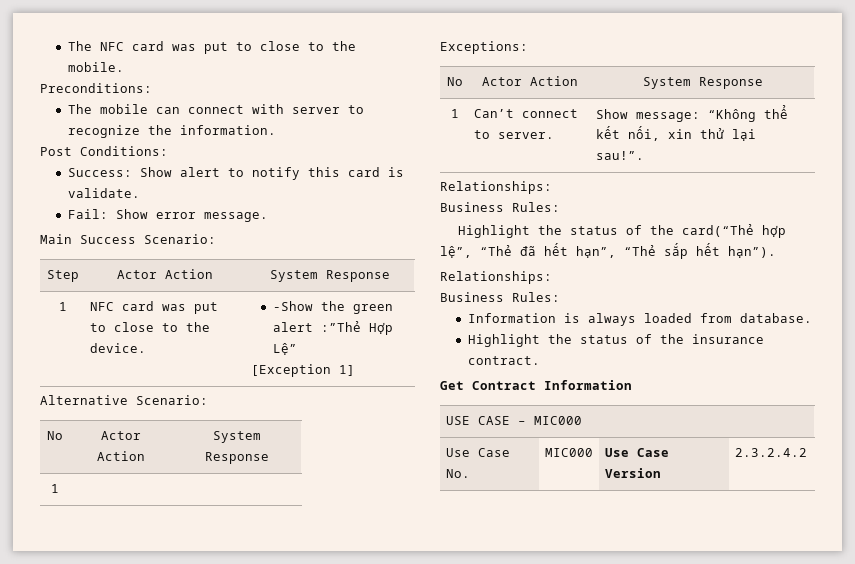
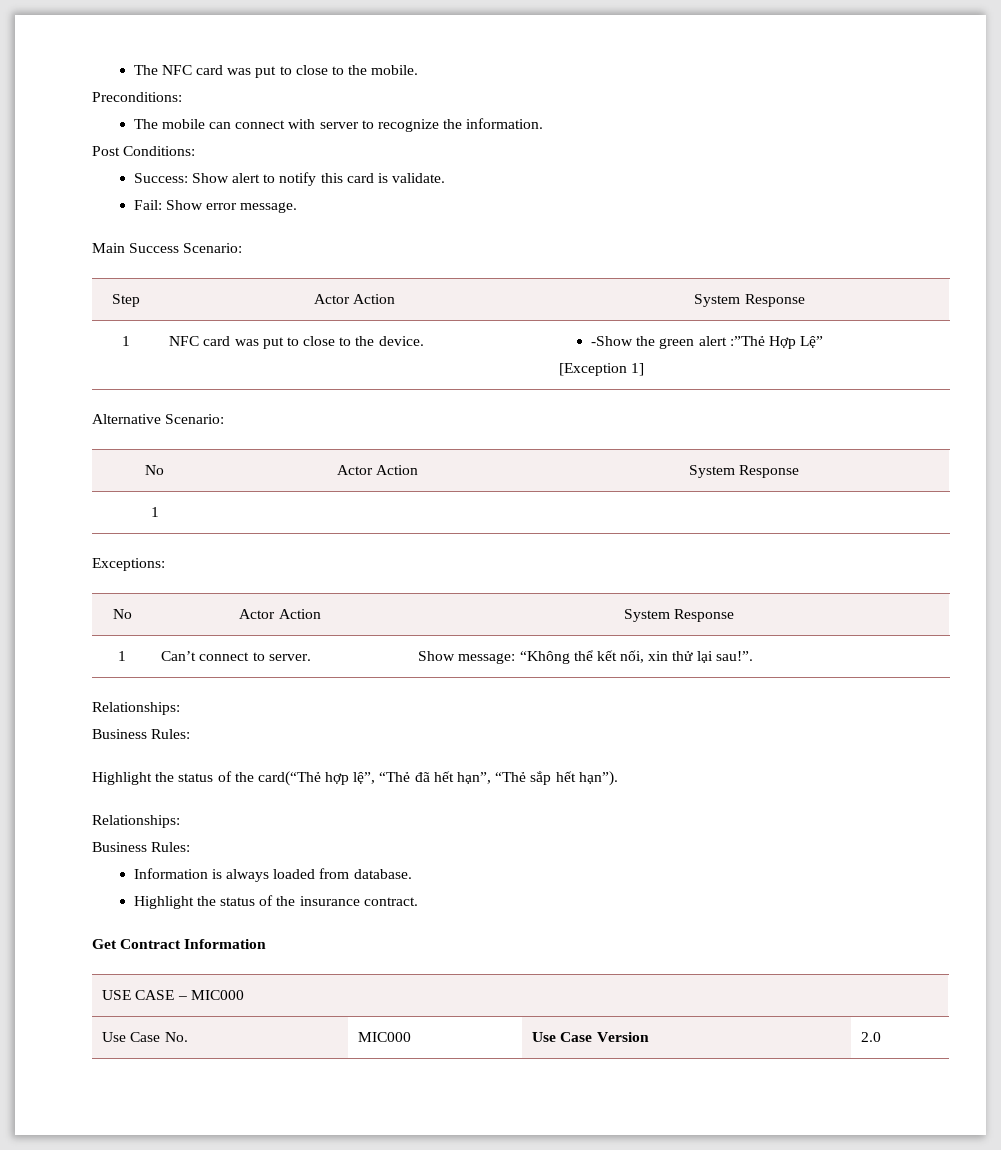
- Use Case No. | MIC000 | Use Case Version | 2.3.2.4.2
+ Use Case No. | MIC000 | Use Case Version | 2.0

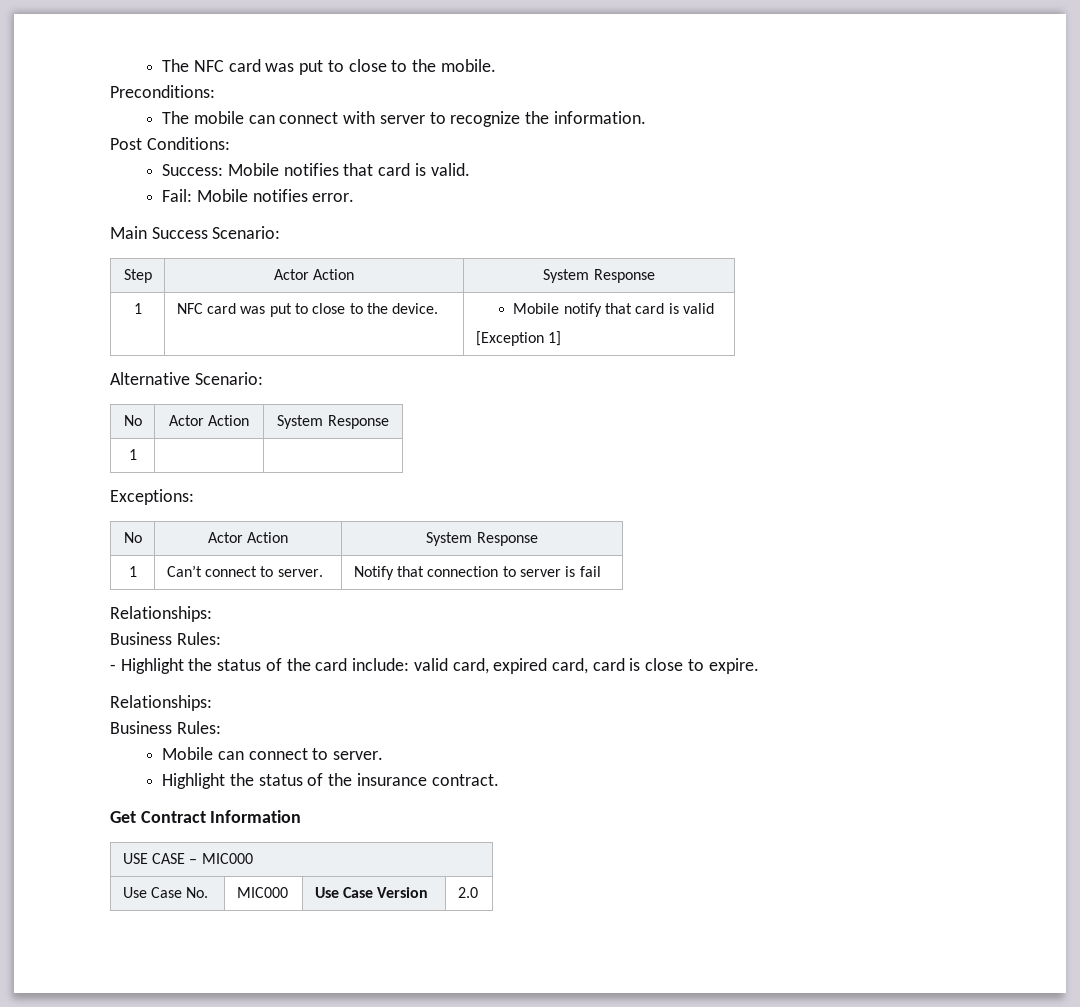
- Success: Show alert to notify this card is validate.
+ Success: Mobile notifies that card is valid.
- Fail: Show error message.
+ Fail: Mobile notifies error.
- 1 | NFC card was put to close to the device. | -Show the green alert :”Thẻ Hợp Lệ”
+ 1 | NFC card was put to close to the device. | Mobile notify that card is valid
- 1 | Can’t connect to server. | Show message: “Không thể kết nối, xin thử lại sau!”.
+ 1 | Can’t connect to server. | Notify that connection to server is fail
  Relationships:
  Business Rules:
- Highlight the status of the card(“Thẻ hợp lệ”, “Thẻ đã hết hạn”, “Thẻ sắp hết hạn”).
+ - Highlight the status of the card include: valid card, expired card, card is close to expire.
  Relationships:
  Business Rules:
- Information is always loaded from database.
+ Mobile can connect to server.

